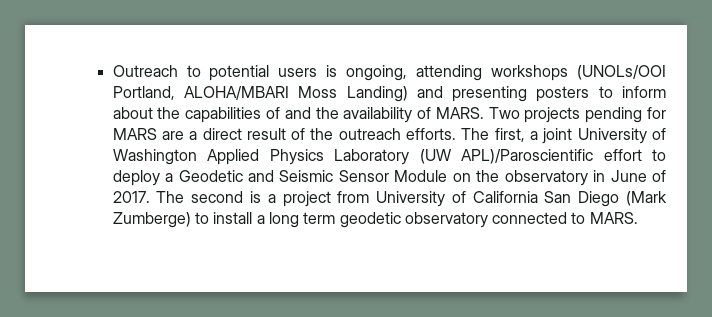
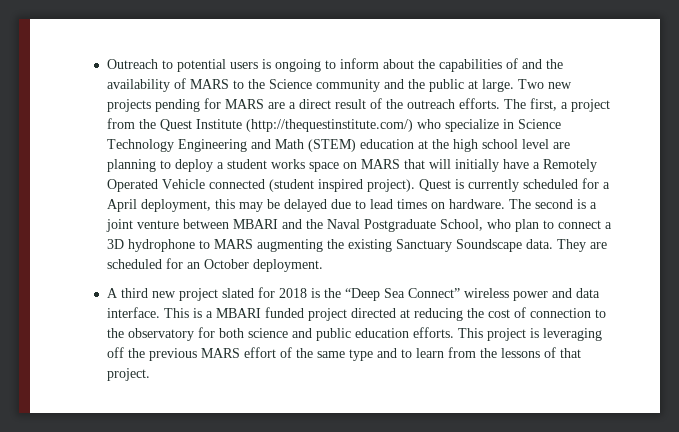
- Outreach to potential users is ongoing, attending workshops (UNOLs/OOI Portland, ALOHA/MBARI Moss Landing) and presenting posters to inform about the capabilities of and the availability of MARS. Two projects pending for MARS are a direct result of the outreach efforts.
+ Outreach to potential users is ongoing to inform about the capabilities of and the availability of MARS to the Science community and the public at large. Two new projects pending for MARS are a direct result of the outreach efforts.
- The first, a joint University of Washington Applied Physics Laboratory (UW APL)/Paroscientific effort to deploy a Geodetic and Seismic Sensor Module on the observatory in June of 2017. The second is a project from University of California San Diego (Mark Zumberge) to install a long term geodetic observatory connected to MARS.
+ The first, a project from the Quest Institute (http://thequestinstitute.com/) who specialize in Science Technology Engineering and Math (STEM) education at the high school level are planning to deploy a student works space on MARS that will initially have a Remotely Operated Vehicle connected (student inspired project). Quest is currently scheduled for a April deployment, this may be delayed due to lead times on hardware. The second is a joint venture between MBARI and the Naval Postgraduate School, who plan to connect a 3D hydrophone to MARS augmenting the existing Sanctuary Soundscape data. They are scheduled for an October deployment.
+ A third new project slated for 2018 is the “Deep Sea Connect” wireless power and data interface. This is a MBARI funded project directed at reducing the cost of connection to the observatory for both science and public education efforts. This project is leveraging off the previous MARS effort of the same type and to learn from the lessons of that project.

